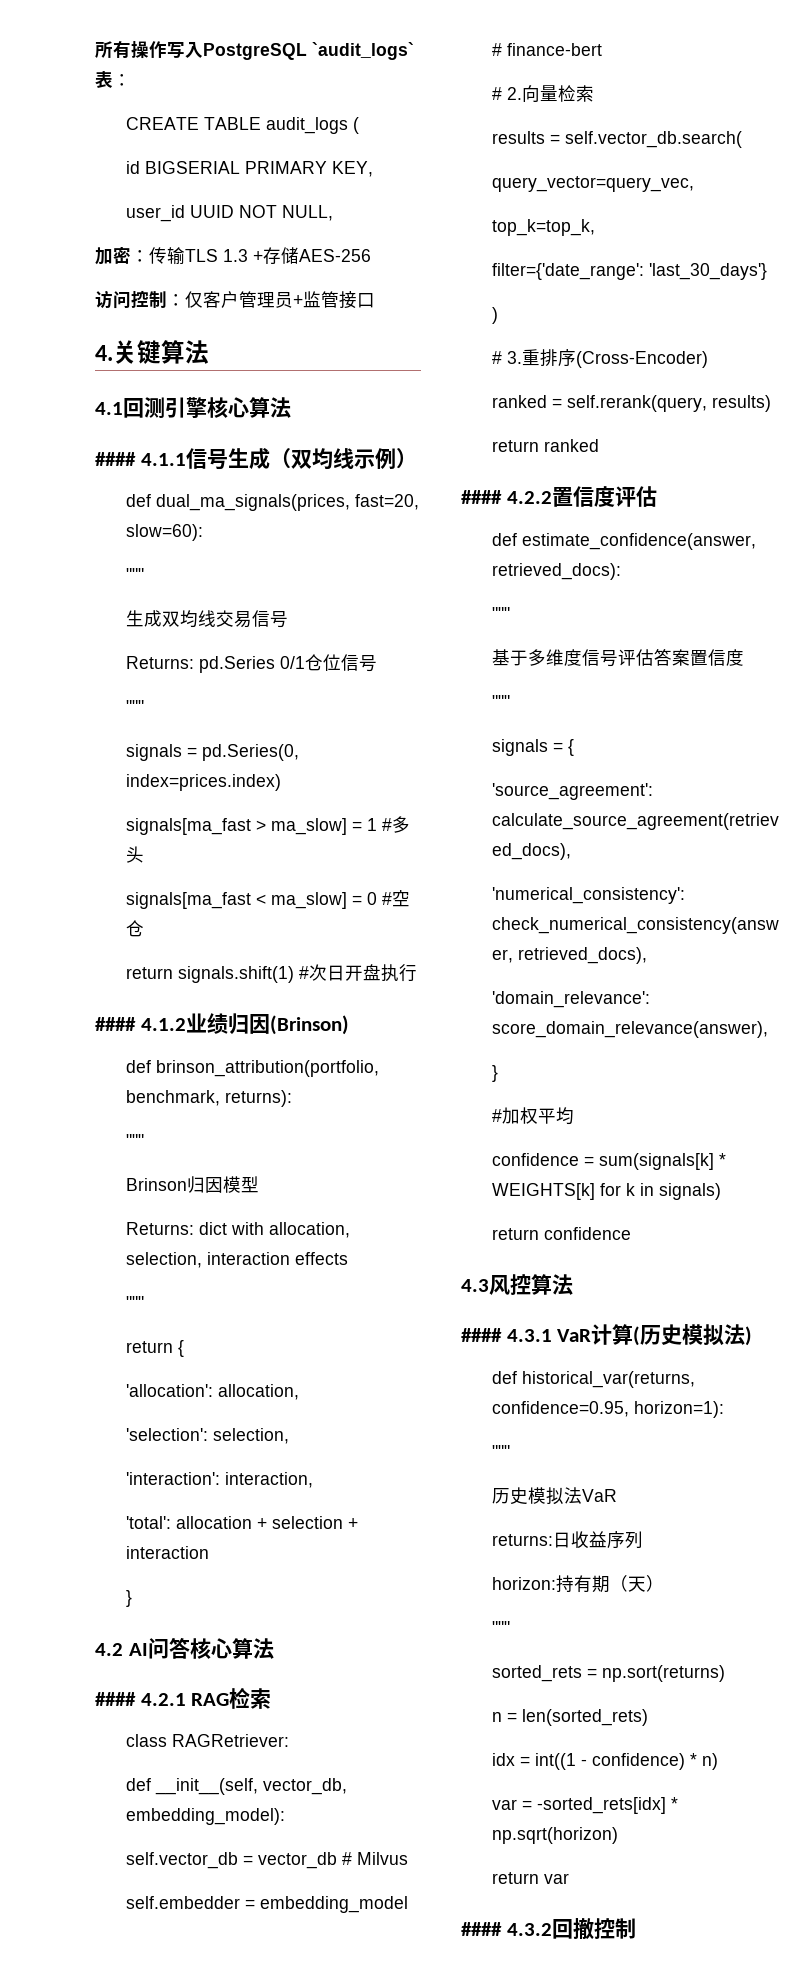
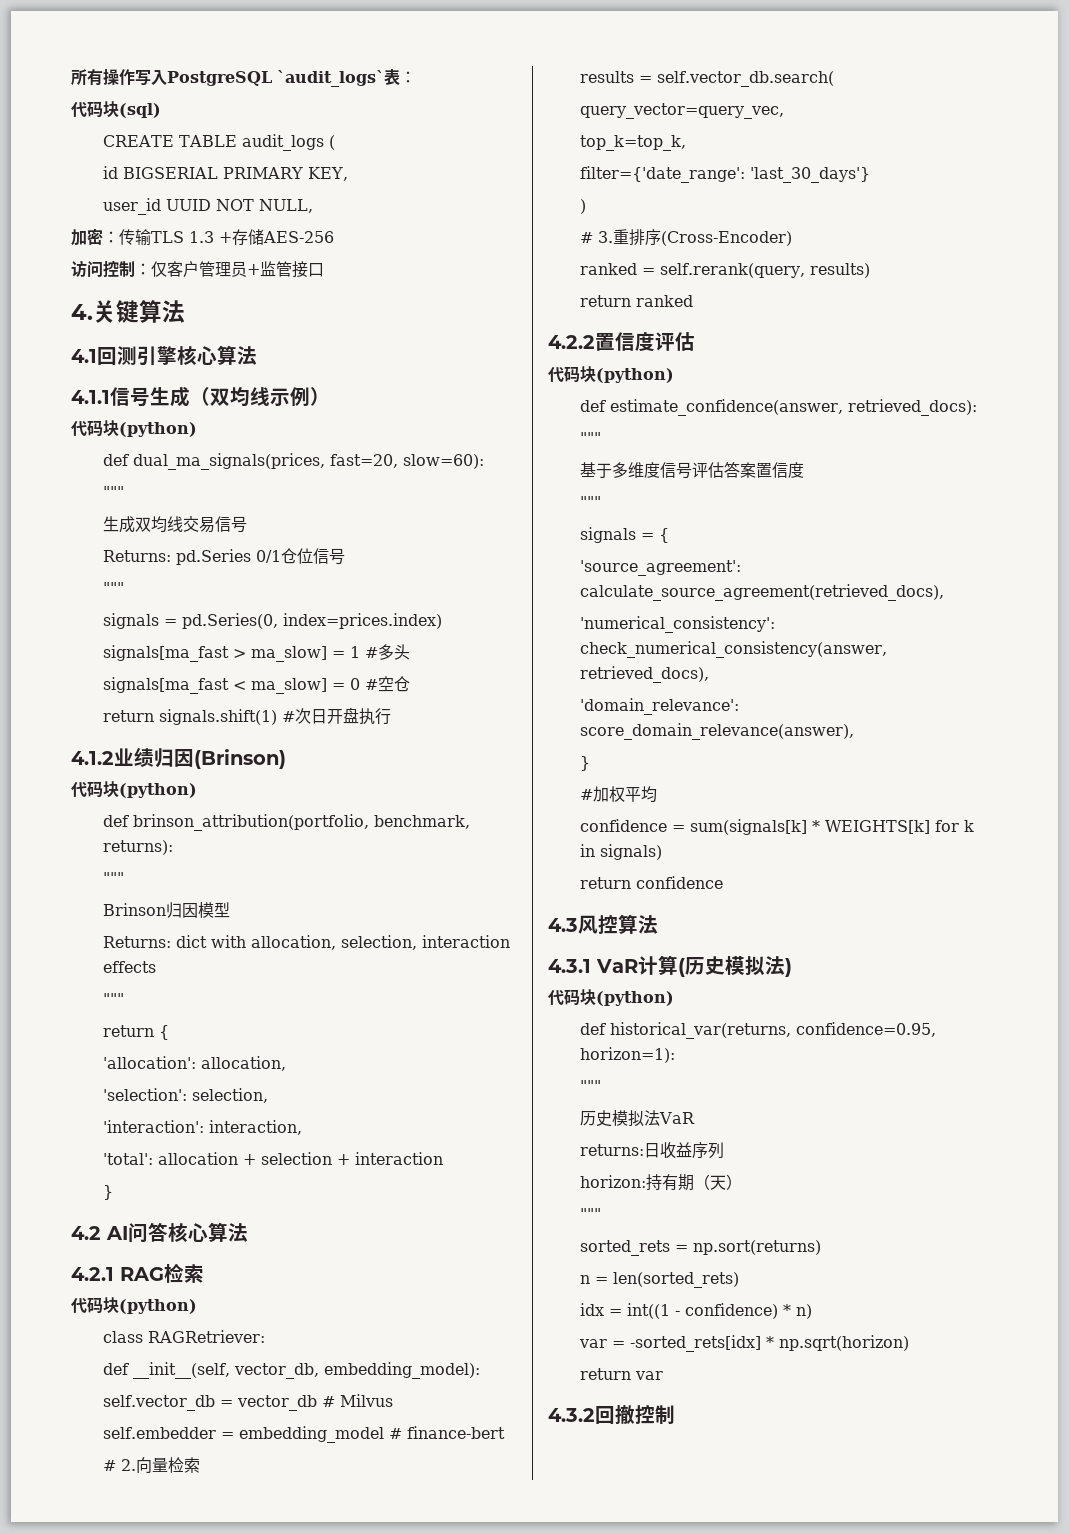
+ 代码块(sql)
- #### 4.1.1信号生成（双均线示例）
+ 4.1.1信号生成（双均线示例）
+ 代码块(python)
- #### 4.1.2业绩归因(Brinson)
+ 4.1.2业绩归因(Brinson)
+ 代码块(python)
- #### 4.2.1 RAG检索
+ 4.2.1 RAG检索
+ 代码块(python)
- #### 4.2.2置信度评估
+ 4.2.2置信度评估
+ 代码块(python)
- #### 4.3.1 VaR计算(历史模拟法)
+ 4.3.1 VaR计算(历史模拟法)
+ 代码块(python)
- #### 4.3.2回撤控制
+ 4.3.2回撤控制

